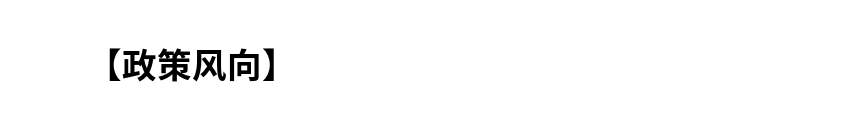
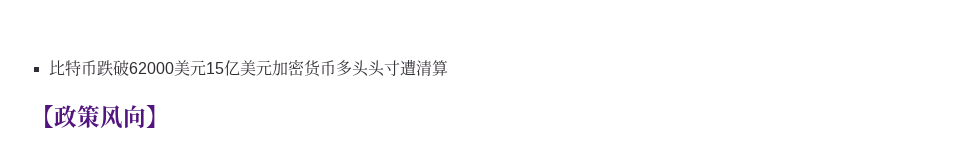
+ 比特币跌破62000美元15亿美元加密货币多头头寸遭清算

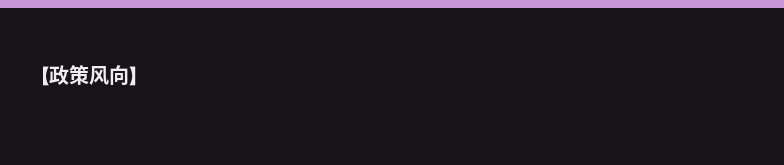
- 比特币跌破62000美元15亿美元加密货币多头头寸遭清算

